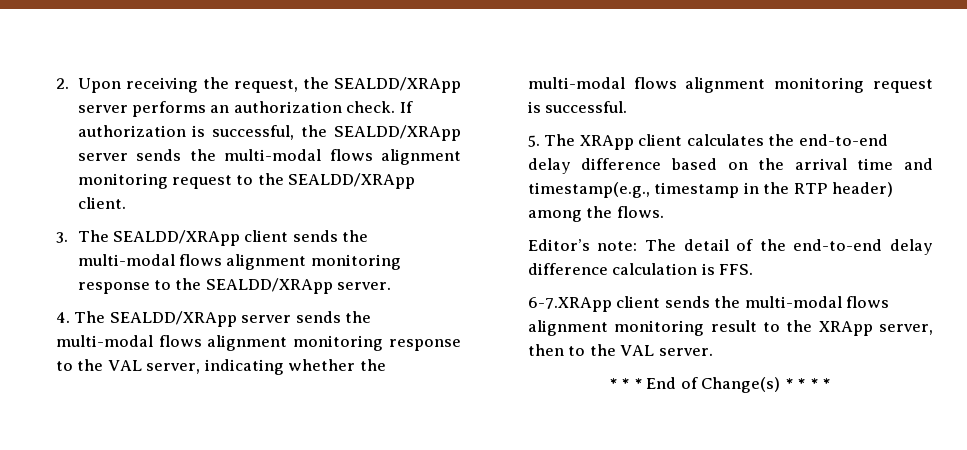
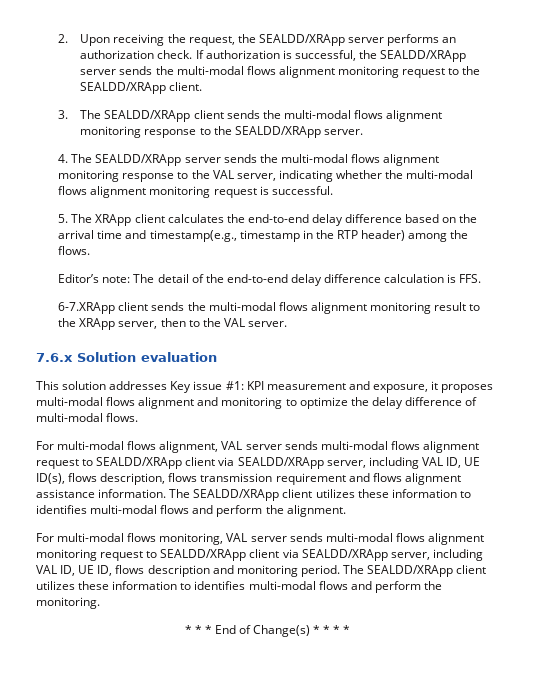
+ 7.6.x Solution evaluation
+ This solution addresses Key issue #1: KPI measurement and exposure, it proposes multi-modal flows alignment and monitoring to optimize the delay difference of multi-modal flows.
+ For multi-modal flows alignment, VAL server sends multi-modal flows alignment request to SEALDD/XRApp client via SEALDD/XRApp server, including VAL ID, UE ID(s), flows description, flows transmission requirement and flows alignment assistance information. The SEALDD/XRApp client utilizes these information to identifies multi-modal flows and perform the alignment.
+ For multi-modal flows monitoring, VAL server sends multi-modal flows alignment monitoring request to SEALDD/XRApp client via SEALDD/XRApp server, including VAL ID, UE ID, flows description and monitoring period. The SEALDD/XRApp client utilizes these information to identifies multi-modal flows and perform the monitoring.

